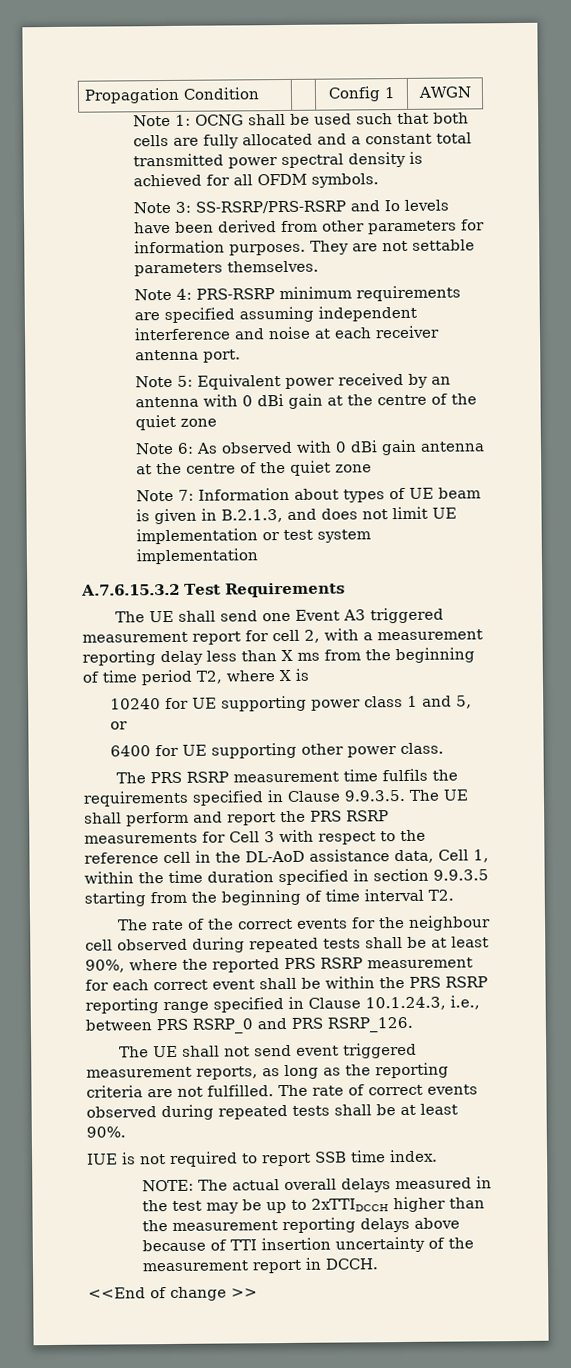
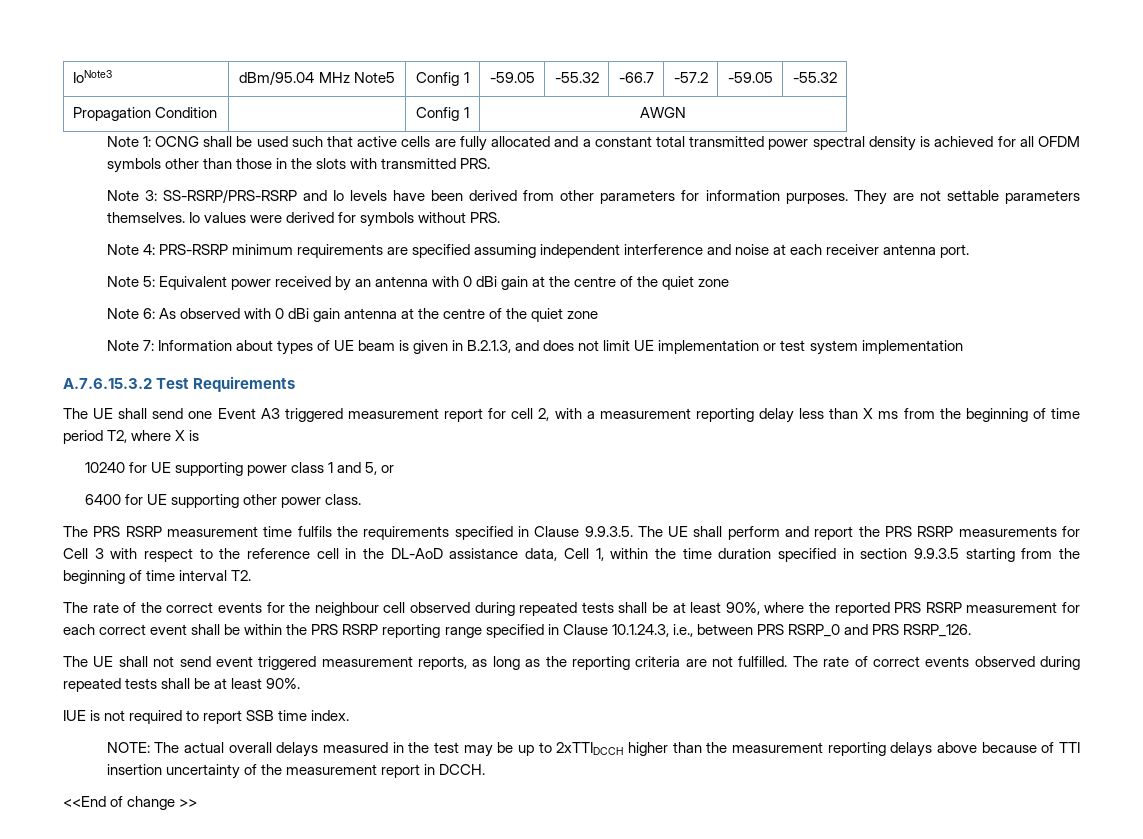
+ IoNote3 | dBm/95.04 MHz Note5 | Config 1 | -59.05 | -55.32 | -66.7 | -57.2 | -59.05 | -55.32
- Note 1: OCNG shall be used such that both cells are fully allocated and a constant total transmitted power spectral density is achieved for all OFDM symbols.
+ Note 1: OCNG shall be used such that active cells are fully allocated and a constant total transmitted power spectral density is achieved for all OFDM symbols other than those in the slots with transmitted PRS.
+ Io values were derived for symbols without PRS.

